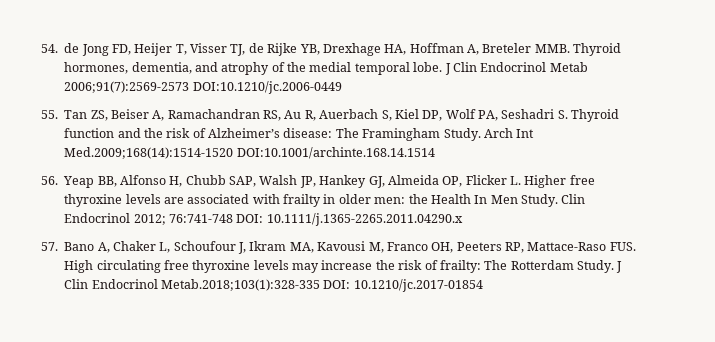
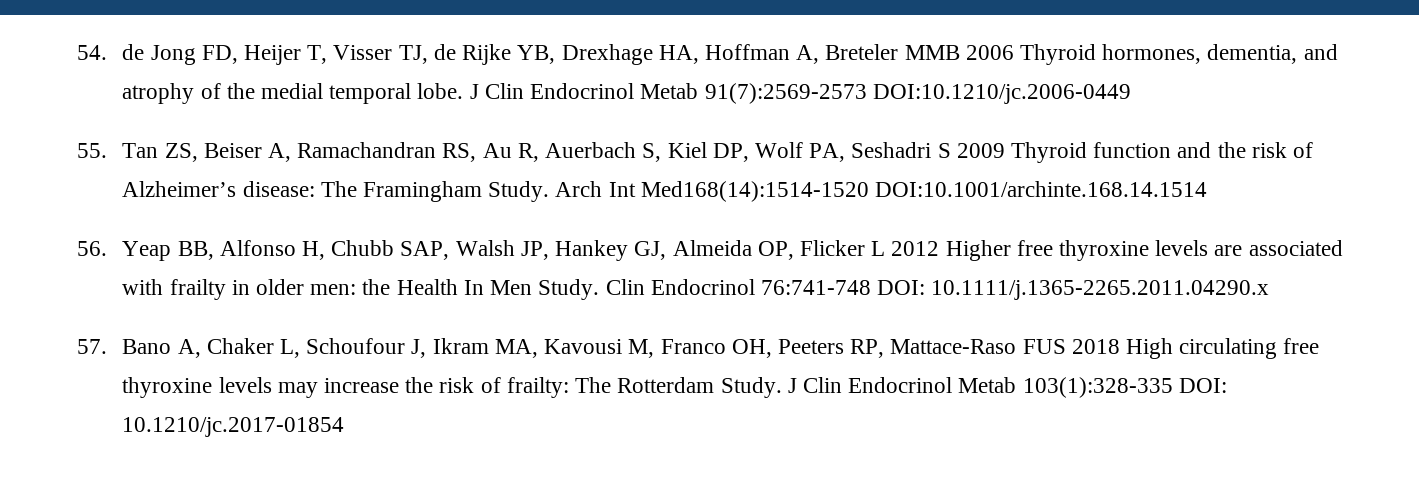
- 54. de Jong FD, Heijer T, Visser TJ, de Rijke YB, Drexhage HA, Hoffman A, Breteler MMB. Thyroid hormones, dementia, and atrophy of the medial temporal lobe.
+ 54. de Jong FD, Heijer T, Visser TJ, de Rijke YB, Drexhage HA, Hoffman A, Breteler MMB 2006 Thyroid hormones, dementia, and atrophy of the medial temporal lobe.
- J Clin Endocrinol Metab 2006;91(7):2569-2573 DOI:10.1210/jc.2006-0449
+ J Clin Endocrinol Metab 91(7):2569-2573 DOI:10.1210/jc.2006-0449
- 55. Tan ZS, Beiser A, Ramachandran RS, Au R, Auerbach S, Kiel DP, Wolf PA, Seshadri S. Thyroid function and the risk of Alzheimer’s disease: The Framingham Study.
+ 55. Tan ZS, Beiser A, Ramachandran RS, Au R, Auerbach S, Kiel DP, Wolf PA, Seshadri S 2009 Thyroid function and the risk of Alzheimer’s disease: The Framingham Study.
- Arch Int Med.2009;168(14):1514-1520 DOI:10.1001/archinte.168.14.1514
+ Arch Int Med168(14):1514-1520 DOI:10.1001/archinte.168.14.1514
- 56. Yeap BB, Alfonso H, Chubb SAP, Walsh JP, Hankey GJ, Almeida OP, Flicker L. Higher free thyroxine levels are associated with frailty in older men: the Health In Men Study.
+ 56. Yeap BB, Alfonso H, Chubb SAP, Walsh JP, Hankey GJ, Almeida OP, Flicker L 2012 Higher free thyroxine levels are associated with frailty in older men: the Health In Men Study.
- Clin Endocrinol 2012; 76:741-748 DOI: 10.1111/j.1365-2265.2011.04290.x
+ Clin Endocrinol 76:741-748 DOI: 10.1111/j.1365-2265.2011.04290.x
- 57. Bano A, Chaker L, Schoufour J, Ikram MA, Kavousi M, Franco OH, Peeters RP, Mattace-Raso FUS. High circulating free thyroxine levels may increase the risk of frailty: The Rotterdam Study.
+ 57. Bano A, Chaker L, Schoufour J, Ikram MA, Kavousi M, Franco OH, Peeters RP, Mattace-Raso FUS 2018 High circulating free thyroxine levels may increase the risk of frailty: The Rotterdam Study.
- J Clin Endocrinol Metab.2018;103(1):328-335 DOI: 10.1210/jc.2017-01854
+ J Clin Endocrinol Metab 103(1):328-335 DOI: 10.1210/jc.2017-01854

